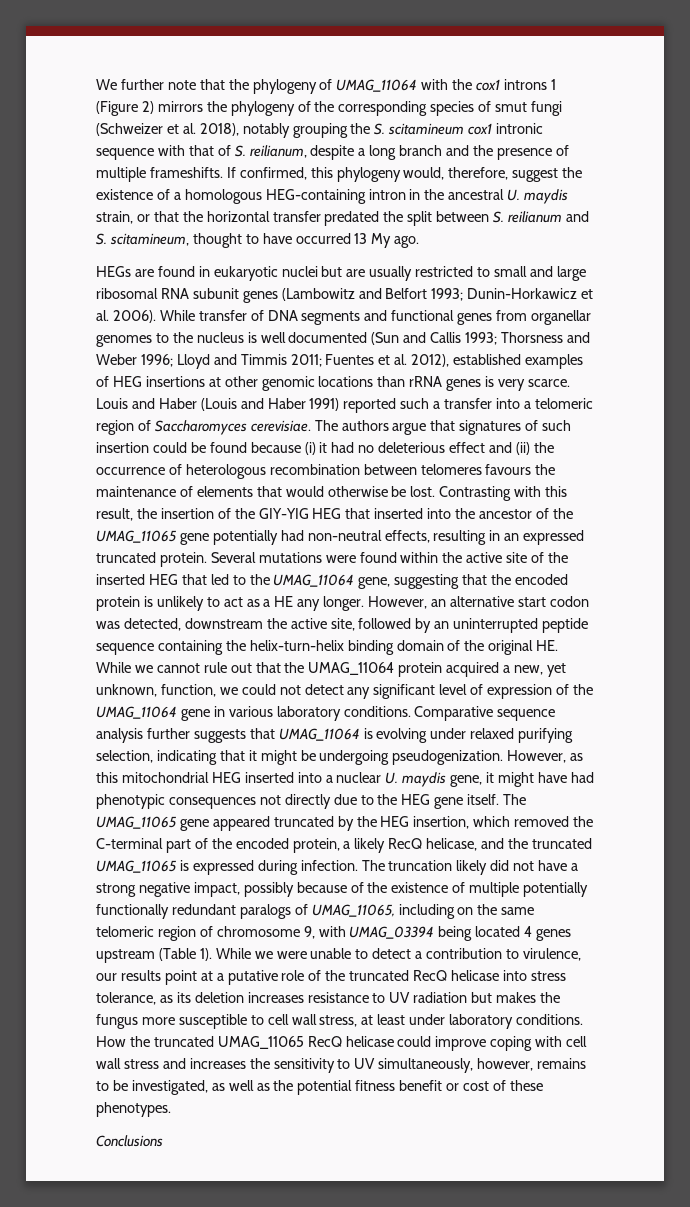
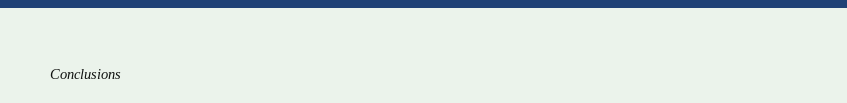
- We further note that the phylogeny of UMAG_11064 with the cox1 introns 1 (Figure 2) mirrors the phylogeny of the corresponding species of smut fungi (Schweizer et al. 2018), notably grouping the S. scitamineum cox1 intronic sequence with that of S. reilianum, despite a long branch and the presence of multiple frameshifts. If confirmed, this phylogeny would, therefore, suggest the existence of a homologous HEG-containing intron in the ancestral U. maydis strain, or that the horizontal transfer predated the split between S. reilianum and S. scitamineum, thought to have occurred 13 My ago.
- HEGs are found in eukaryotic nuclei but are usually restricted to small and large ribosomal RNA subunit genes (Lambowitz and Belfort 1993; Dunin-Horkawicz et al. 2006). While transfer of DNA segments and functional genes from organellar genomes to the nucleus is well documented (Sun and Callis 1993; Thorsness and Weber 1996; Lloyd and Timmis 2011; Fuentes et al. 2012), established examples of HEG insertions at other genomic locations than rRNA genes is very scarce. Louis and Haber (Louis and Haber 1991) reported such a transfer into a telomeric region of Saccharomyces cerevisiae. The authors argue that signatures of such insertion could be found because (i) it had no deleterious effect and (ii) the occurrence of heterologous recombination between telomeres favours the maintenance of elements that would otherwise be lost. Contrasting with this result, the insertion of the GIY-YIG HEG that inserted into the ancestor of the UMAG_11065 gene potentially had non-neutral effects, resulting in an expressed truncated protein. Several mutations were found within the active site of the inserted HEG that led to the UMAG_11064 gene, suggesting that the encoded protein is unlikely to act as a HE any longer. However, an alternative start codon was detected, downstream the active site, followed by an uninterrupted peptide sequence containing the helix-turn-helix binding domain of the original HE. While we cannot rule out that the UMAG_11064 protein acquired a new, yet unknown, function, we could not detect any significant level of expression of the UMAG_11064 gene in various laboratory conditions. Comparative sequence analysis further suggests that UMAG_11064 is evolving under relaxed purifying selection, indicating that it might be undergoing pseudogenization. However, as this mitochondrial HEG inserted into a nuclear U. maydis gene, it might have had phenotypic consequences not directly due to the HEG gene itself. The UMAG_11065 gene appeared truncated by the HEG insertion, which removed the C-terminal part of the encoded protein, a likely RecQ helicase, and the truncated UMAG_11065 is expressed during infection. The truncation likely did not have a strong negative impact, possibly because of the existence of multiple potentially functionally redundant paralogs of UMAG_11065, including on the same telomeric region of chromosome 9, with UMAG_03394 being located 4 genes upstream (Table 1). While we were unable to detect a contribution to virulence, our results point at a putative role of the truncated RecQ helicase into stress tolerance, as its deletion increases resistance to UV radiation but makes the fungus more susceptible to cell wall stress, at least under laboratory conditions. How the truncated UMAG_11065 RecQ helicase could improve coping with cell wall stress and increases the sensitivity to UV simultaneously, however, remains to be investigated, as well as the potential fitness benefit or cost of these phenotypes.

